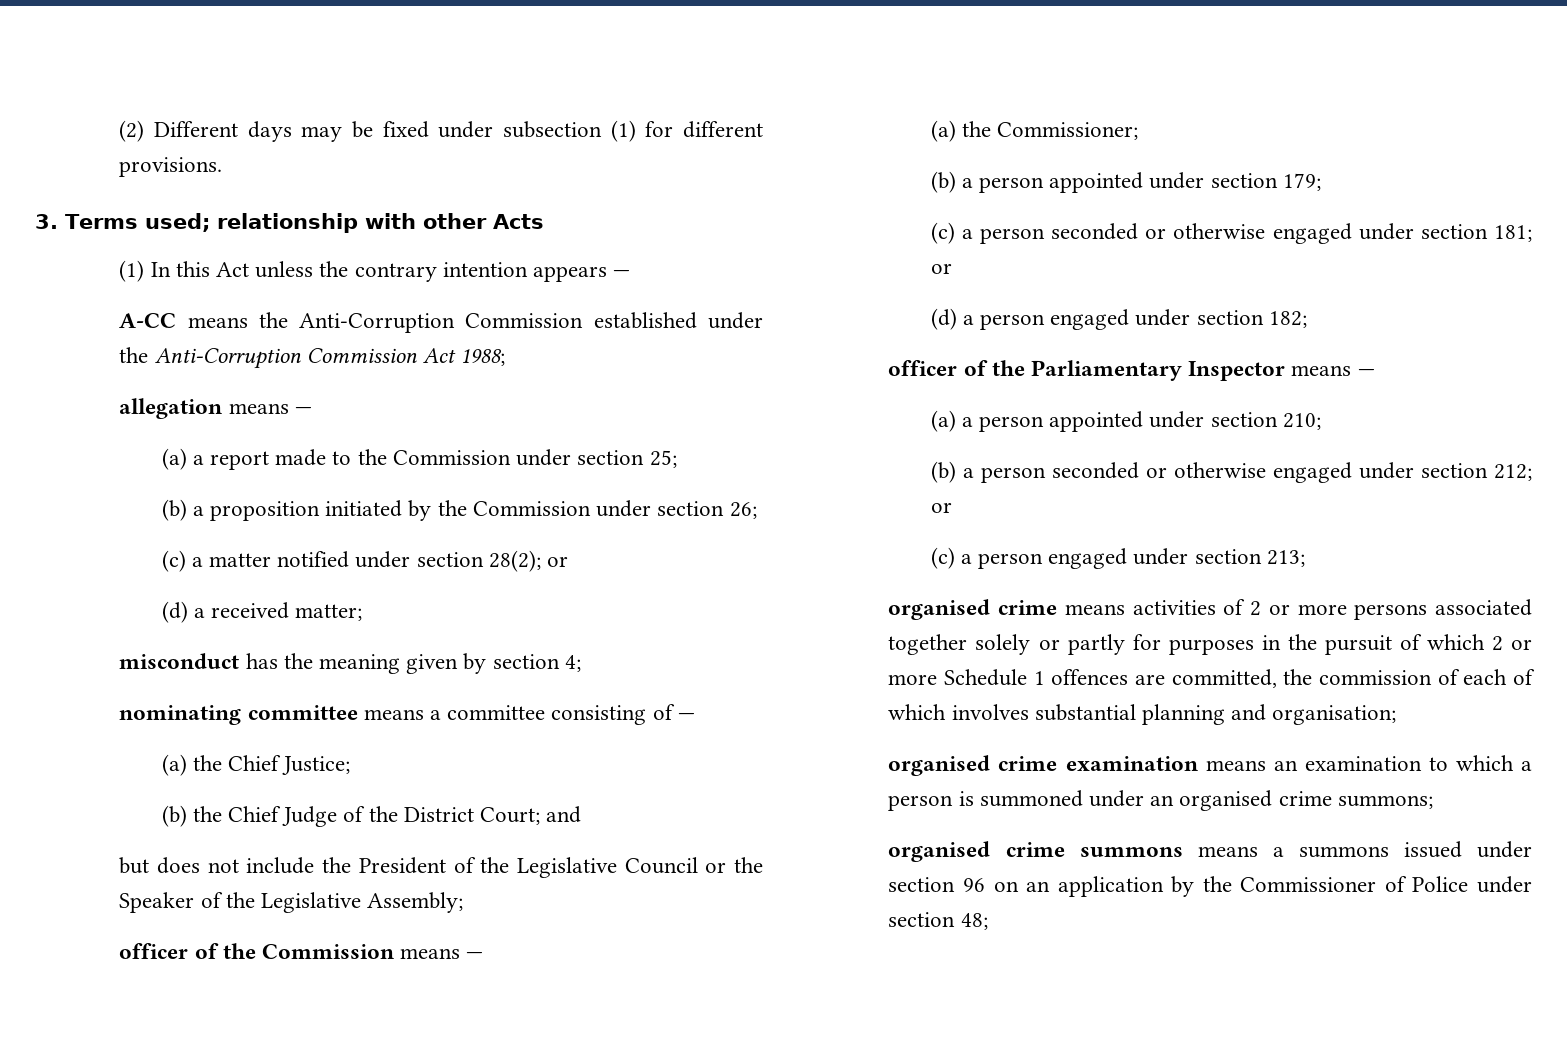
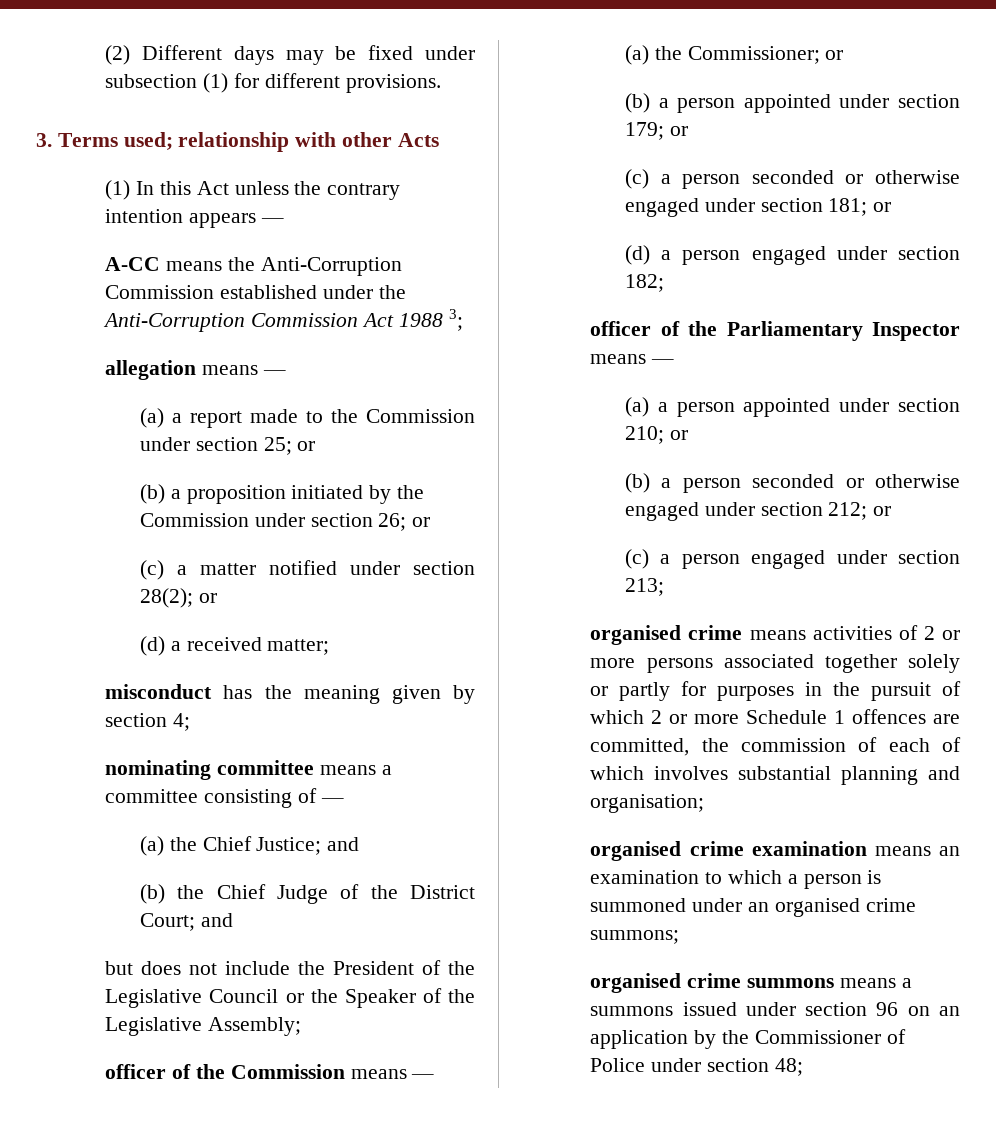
- A-CC means the Anti-Corruption Commission established under the Anti-Corruption Commission Act 1988;
+ A-CC means the Anti-Corruption Commission established under the Anti-Corruption Commission Act 1988 3;
- (a) a report made to the Commission under section 25;
+ (a) a report made to the Commission under section 25; or
- (b) a proposition initiated by the Commission under section 26;
+ (b) a proposition initiated by the Commission under section 26; or
- (a) the Chief Justice;
+ (a) the Chief Justice; and
- (a) the Commissioner;
+ (a) the Commissioner; or
- (b) a person appointed under section 179;
+ (b) a person appointed under section 179; or
- (a) a person appointed under section 210;
+ (a) a person appointed under section 210; or

